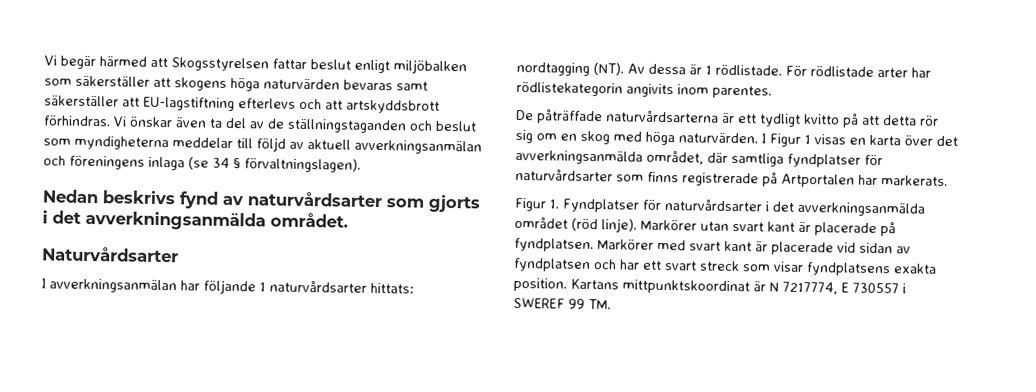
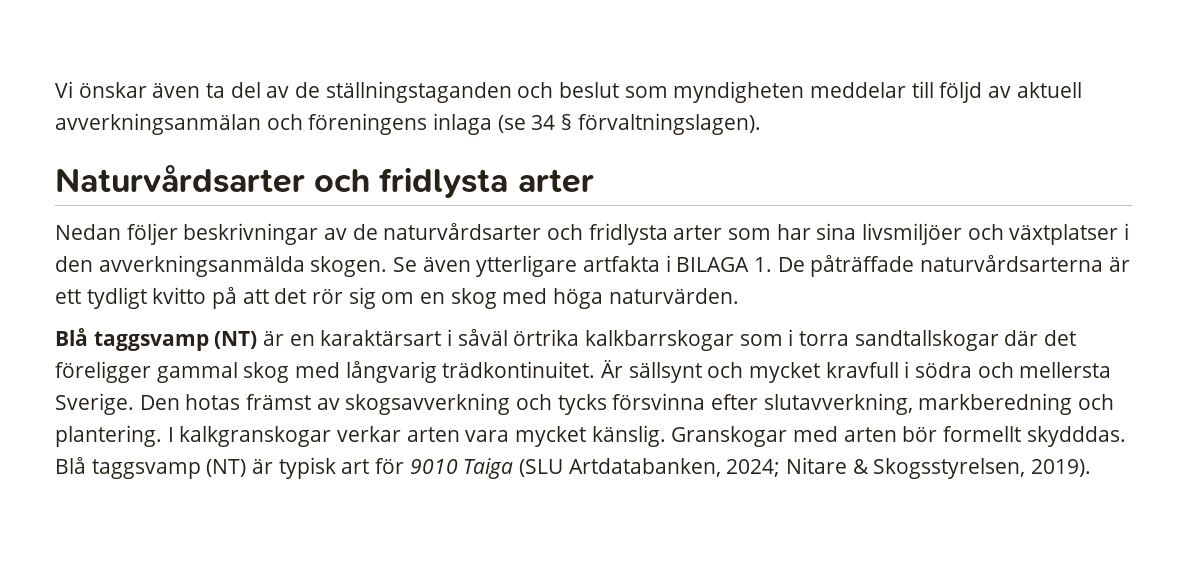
- Vi begär härmed att Skogsstyrelsen fattar beslut enligt miljöbalken som säkerställer att skogens höga naturvärden bevaras samt säkerställer att EU-lagstiftning efterlevs och att artskyddsbrott förhindras. Vi önskar även ta del av de ställningstaganden och beslut som myndigheterna meddelar till följd av aktuell avverkningsanmälan och föreningens inlaga (se 34 § förvaltningslagen).
+ Vi önskar även ta del av de ställningstaganden och beslut som myndigheten meddelar till följd av aktuell avverkningsanmälan och föreningens inlaga (se 34 § förvaltningslagen).
- Nedan beskrivs fynd av naturvårdsarter som gjorts i det avverkningsanmälda området.
- Naturvårdsarter
- I avverkningsanmälan har följande 1 naturvårdsarter hittats: nordtagging (NT). Av dessa är 1 rödlistade. För rödlistade arter har rödlistekategorin angivits inom parentes.
- De påträffade naturvårdsarterna är ett tydligt kvitto på att detta rör sig om en skog med höga naturvärden. I Figur 1 visas en karta över det avverkningsanmälda området, där samtliga fyndplatser för naturvårdsarter som finns registrerade på Artportalen har markerats.
- Figur 1. Fyndplatser för naturvårdsarter i det avverkningsanmälda området (röd linje). Markörer utan svart kant är placerade på fyndplatsen. Markörer med svart kant är placerade vid sidan av fyndplatsen och har ett svart streck som visar fyndplatsens exakta position. Kartans mittpunktskoordinat är N 7217774, E 730557 i SWEREF 99 TM.
+ Naturvårdsarter och fridlysta arter
+ Nedan följer beskrivningar av de naturvårdsarter och fridlysta arter som har sina livsmiljöer och växtplatser i den avverkningsanmälda skogen. Se även ytterligare artfakta i BILAGA 1. De påträffade naturvårdsarterna är ett tydligt kvitto på att det rör sig om en skog med höga naturvärden.
+ Blå taggsvamp (NT) är en karaktärsart i såväl örtrika kalkbarrskogar som i torra sandtallskogar där det föreligger gammal skog med långvarig trädkontinuitet. Är sällsynt och mycket kravfull i södra och mellersta Sverige. Den hotas främst av skogsavverkning och tycks försvinna efter slutavverkning, markberedning och plantering. I kalkgranskogar verkar arten vara mycket känslig. Granskogar med arten bör formellt skydddas. Blå taggsvamp (NT) är typisk art för 9010 Taiga (SLU Artdatabanken, 2024; Nitare & Skogsstyrelsen, 2019).

